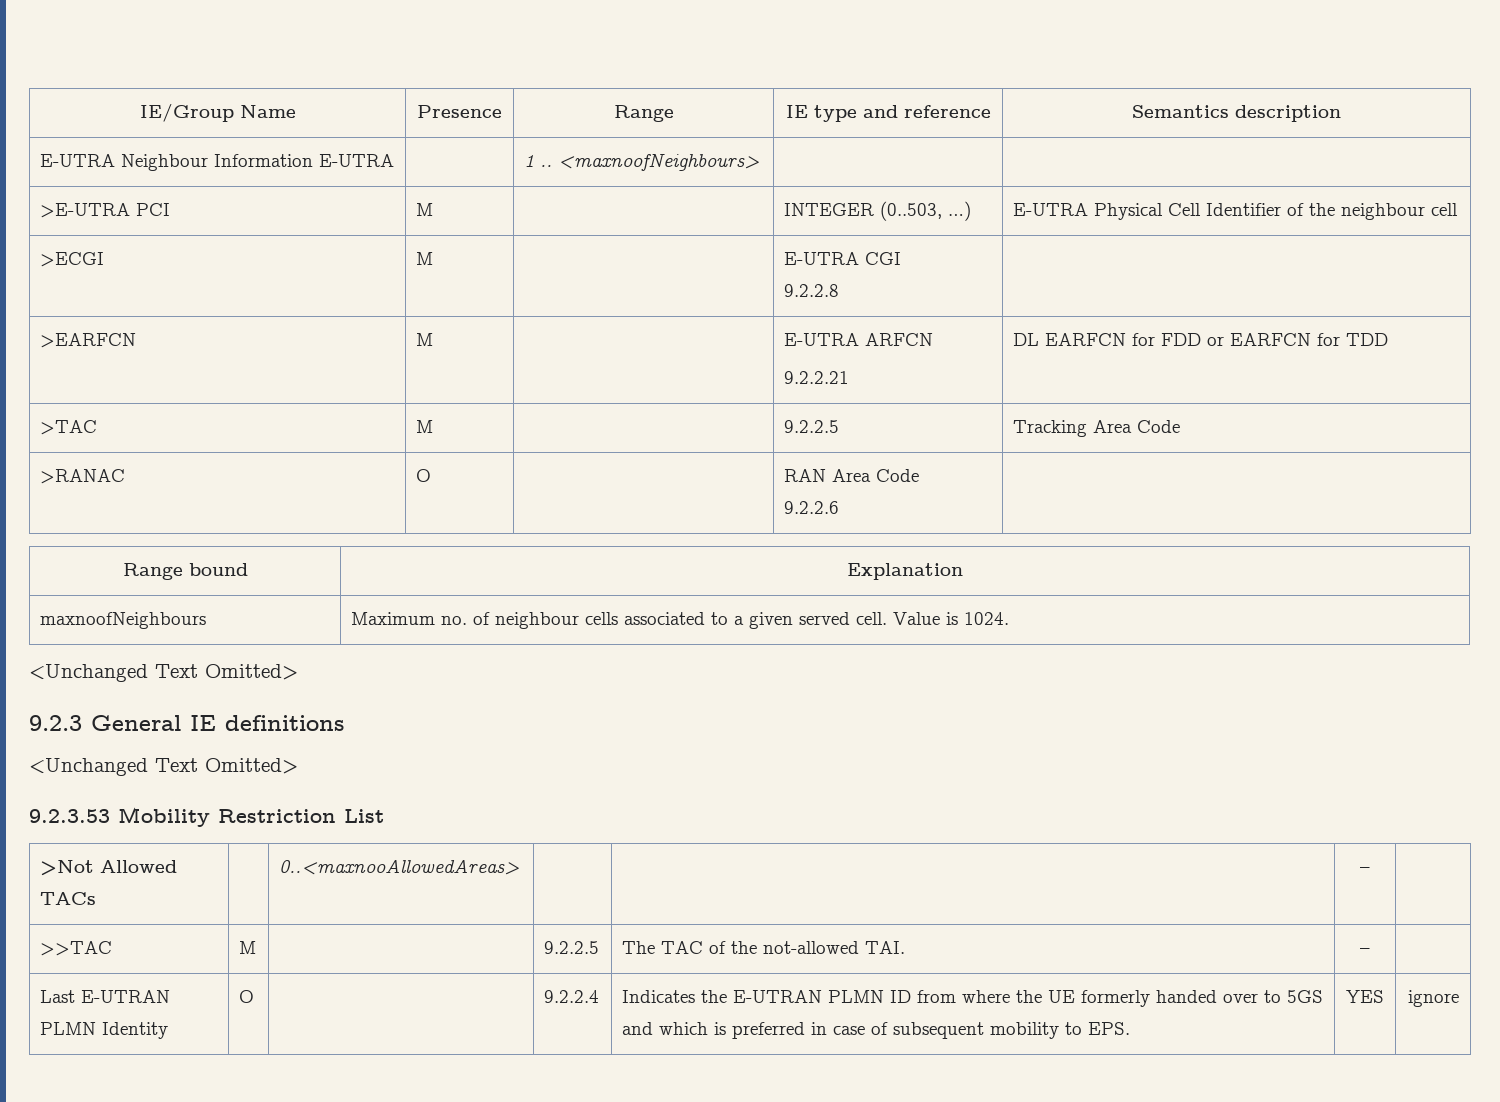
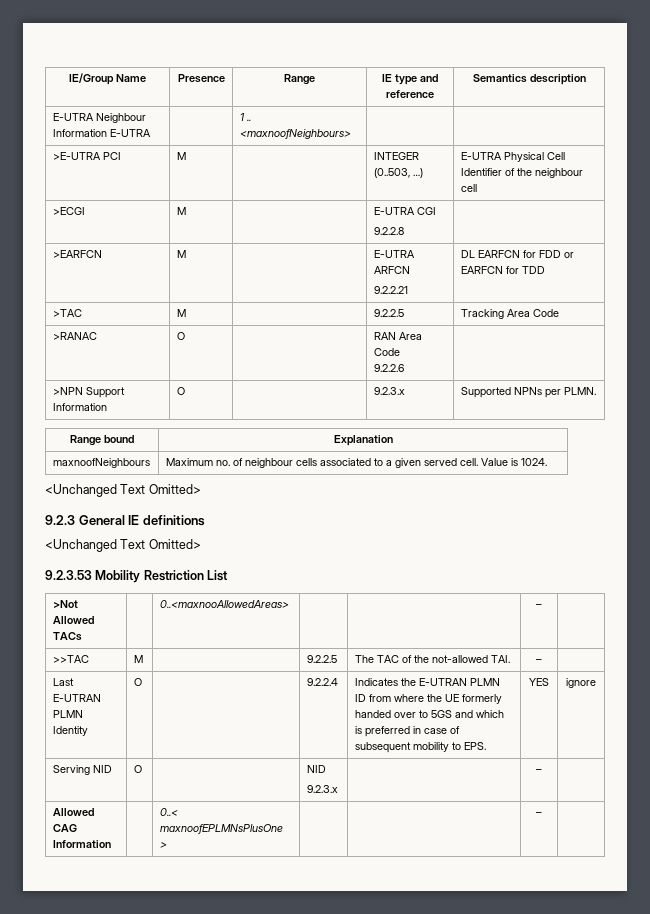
+ >NPN Support Information | O | | 9.2.3.x | Supported NPNs per PLMN.
+ Serving NID | O | | NID
+ 9.2.3.x | | – |
+ Allowed CAG Information | | 0..< maxnoofEPLMNsPlusOne > | | | – |

